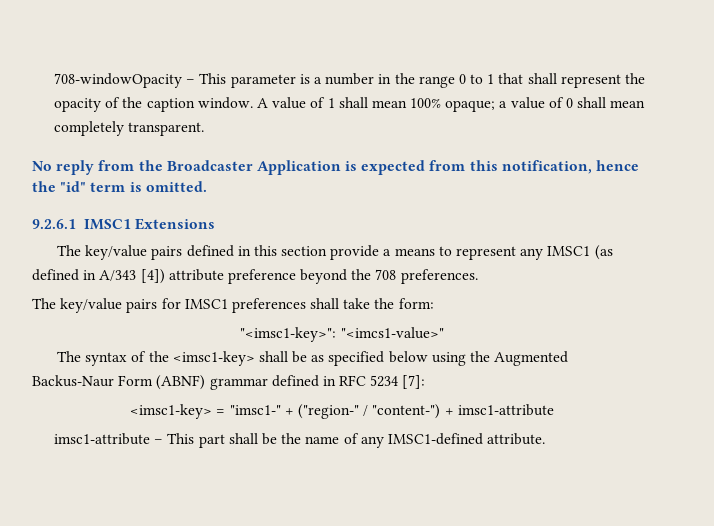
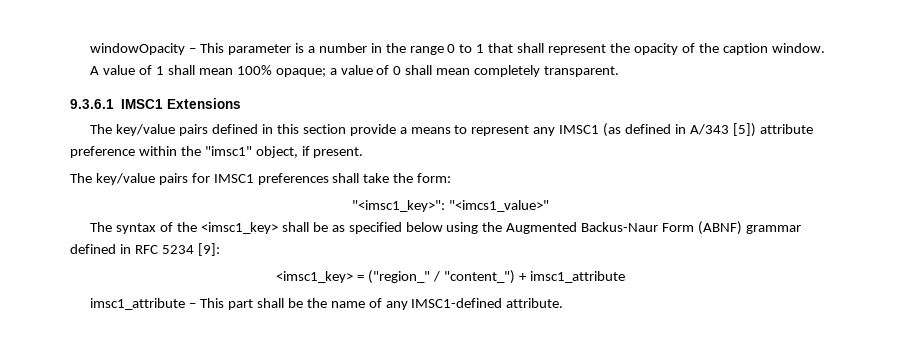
- 708-windowOpacity – This parameter is a number in the range 0 to 1 that shall represent the opacity of the caption window.
+ windowOpacity – This parameter is a number in the range 0 to 1 that shall represent the opacity of the caption window.
- No reply from the Broadcaster Application is expected from this notification, hence the "id" term is omitted.
- 9.2.6.1 IMSC1 Extensions
+ 9.3.6.1 IMSC1 Extensions
- The key/value pairs defined in this section provide a means to represent any IMSC1 (as defined in A/343 [4]) attribute preference beyond the 708 preferences.
+ The key/value pairs defined in this section provide a means to represent any IMSC1 (as defined in A/343 [5]) attribute preference within the "imsc1" object, if present.
- "<imsc1-key>": "<imcs1-value>"
+ "<imsc1_key>": "<imcs1_value>"
- The syntax of the <imsc1-key> shall be as specified below using the Augmented Backus-Naur Form (ABNF) grammar defined in RFC 5234 [7]:
- <imsc1-key> = "imsc1-" + ("region-" / "content-") + imsc1-attribute
- imsc1-attribute – This part shall be the name of any IMSC1-defined attribute.
+ The syntax of the <imsc1_key> shall be as specified below using the Augmented Backus-Naur Form (ABNF) grammar defined in RFC 5234 [9]:
+ <imsc1_key> = ("region_" / "content_") + imsc1_attribute
+ imsc1_attribute – This part shall be the name of any IMSC1-defined attribute.

